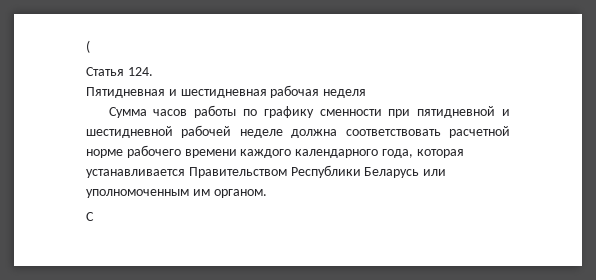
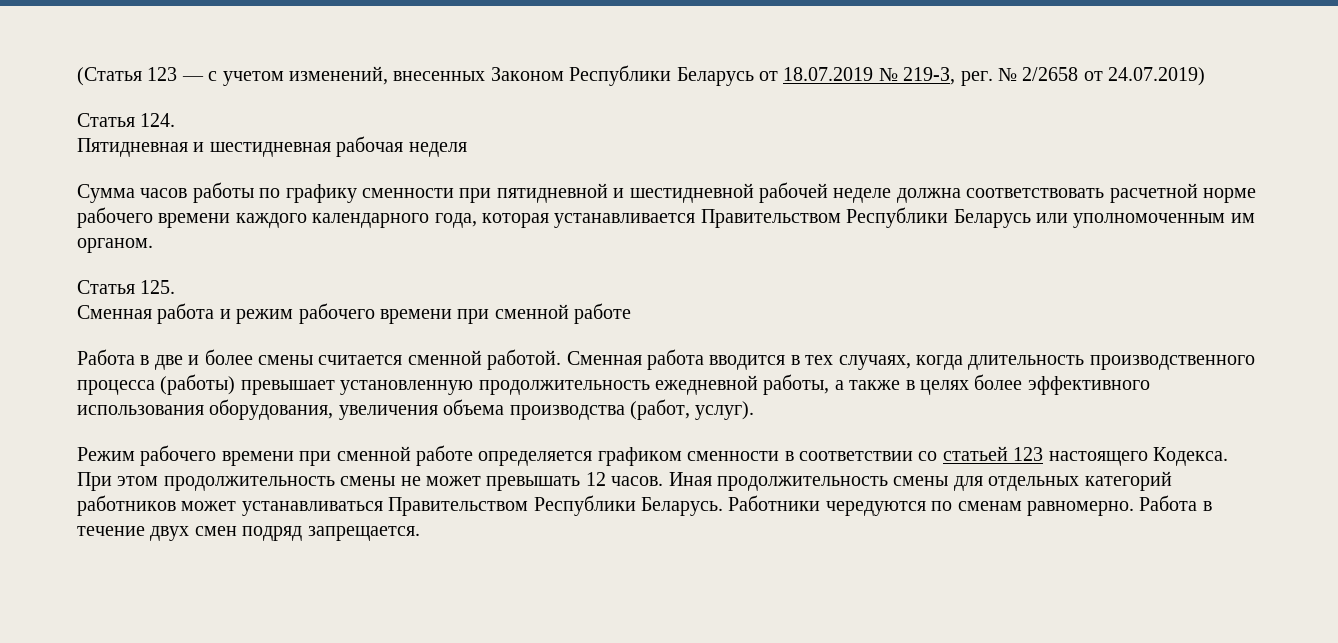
- (
+ (Статья 123 — с учетом изменений, внесенных Законом Республики Беларусь от 18.07.2019 № 219-З, рег. № 2/2658 от 24.07.2019)
- С
+ Статья 125.
+ Сменная работа и режим рабочего времени при сменной работе
+ Работа в две и более смены считается сменной работой. Сменная работа вводится в тех случаях, когда длительность производственного процесса (работы) превышает установленную продолжительность ежедневной работы, а также в целях более эффективного использования оборудования, увеличения объема производства (работ, услуг).
+ Режим рабочего времени при сменной работе определяется графиком сменности в соответствии со статьей 123 настоящего Кодекса. При этом продолжительность смены не может превышать 12 часов. Иная продолжительность смены для отдельных категорий работников может устанавливаться Правительством Республики Беларусь. Работники чередуются по сменам равномерно. Работа в течение двух смен подряд запрещается.

